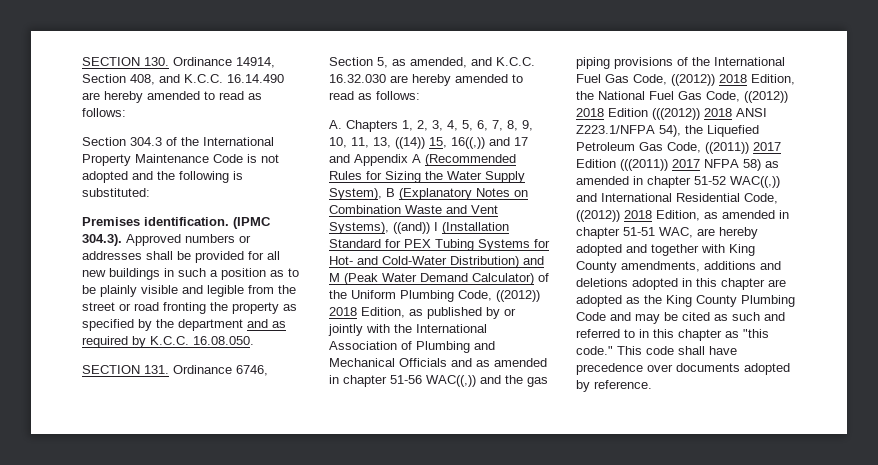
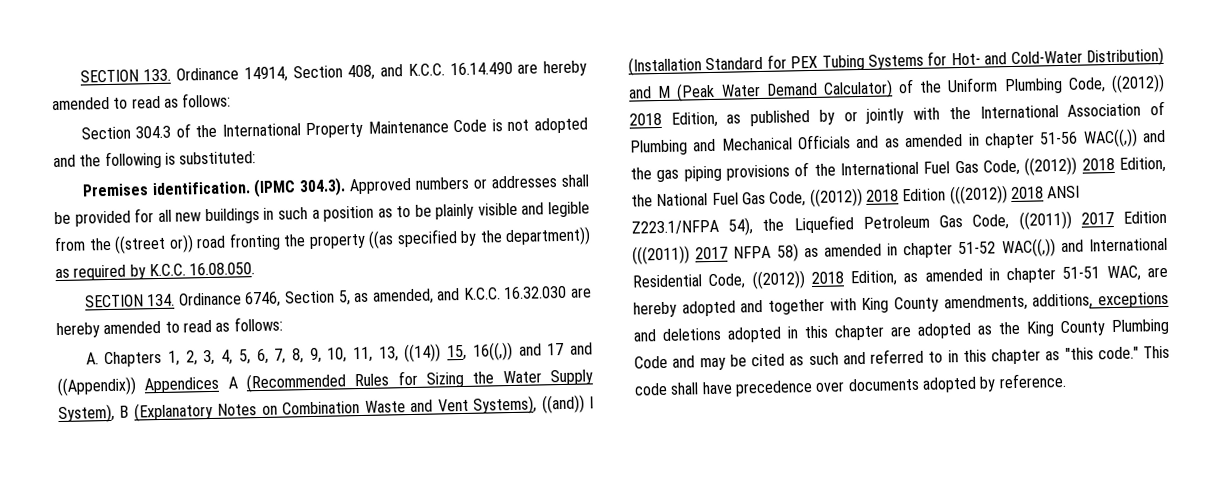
- SECTION 130. Ordinance 14914, Section 408, and K.C.C. 16.14.490 are hereby amended to read as follows:
+ SECTION 133. Ordinance 14914, Section 408, and K.C.C. 16.14.490 are hereby amended to read as follows:
- (IPMC 304.3). Approved numbers or addresses shall be provided for all new buildings in such a position as to be plainly visible and legible from the street or road fronting the property as specified by the department and as required by K.C.C. 16.08.050.
+ (IPMC 304.3). Approved numbers or addresses shall be provided for all new buildings in such a position as to be plainly visible and legible from the ((street or)) road fronting the property ((as specified by the department)) as required by K.C.C. 16.08.050.
- SECTION 131. Ordinance 6746, Section 5, as amended, and K.C.C. 16.32.030 are hereby amended to read as follows:
+ SECTION 134. Ordinance 6746, Section 5, as amended, and K.C.C. 16.32.030 are hereby amended to read as follows:
- A. Chapters 1, 2, 3, 4, 5, 6, 7, 8, 9, 10, 11, 13, ((14)) 15, 16((,)) and 17 and Appendix A (Recommended Rules for Sizing the Water Supply System), B (Explanatory Notes on Combination Waste and Vent Systems), ((and)) I (Installation Standard for PEX Tubing Systems for Hot- and Cold-Water Distribution) and M (Peak Water Demand Calculator) of the Uniform Plumbing Code, ((2012)) 2018 Edition, as published by or jointly with the International Association of Plumbing and Mechanical Officials and as amended in chapter 51-56 WAC((,)) and the gas piping provisions of the International Fuel Gas Code, ((2012)) 2018 Edition, the National Fuel Gas Code, ((2012)) 2018 Edition (((2012)) 2018 ANSI Z223.1/NFPA 54), the Liquefied Petroleum Gas Code, ((2011)) 2017 Edition (((2011)) 2017 NFPA 58) as amended in chapter 51-52 WAC((,)) and International Residential Code, ((2012)) 2018 Edition, as amended in chapter 51-51 WAC, are hereby adopted and together with King County amendments, additions and deletions adopted in this chapter are adopted as the King County Plumbing Code and may be cited as such and referred to in this chapter as "this code."
+ A. Chapters 1, 2, 3, 4, 5, 6, 7, 8, 9, 10, 11, 13, ((14)) 15, 16((,)) and 17 and ((Appendix)) Appendices A (Recommended Rules for Sizing the Water Supply System), B (Explanatory Notes on Combination Waste and Vent Systems), ((and)) I (Installation Standard for PEX Tubing Systems for Hot- and Cold-Water Distribution) and M (Peak Water Demand Calculator) of the Uniform Plumbing Code, ((2012)) 2018 Edition, as published by or jointly with the International Association of Plumbing and Mechanical Officials and as amended in chapter 51-56 WAC((,)) and the gas piping provisions of the International Fuel Gas Code, ((2012)) 2018 Edition, the National Fuel Gas Code, ((2012)) 2018 Edition (((2012)) 2018 ANSI Z223.1/NFPA 54), the Liquefied Petroleum Gas Code, ((2011)) 2017 Edition (((2011)) 2017 NFPA 58) as amended in chapter 51-52 WAC((,)) and International Residential Code, ((2012)) 2018 Edition, as amended in chapter 51-51 WAC, are hereby adopted and together with King County amendments, additions, exceptions and deletions adopted in this chapter are adopted as the King County Plumbing Code and may be cited as such and referred to in this chapter as "this code."

